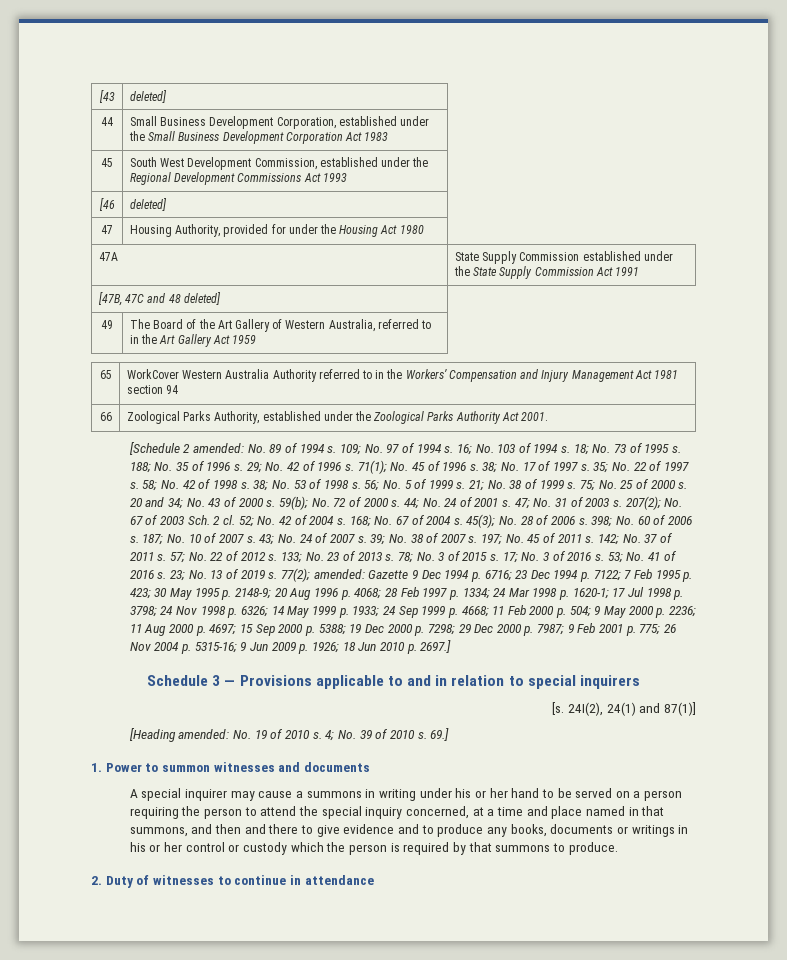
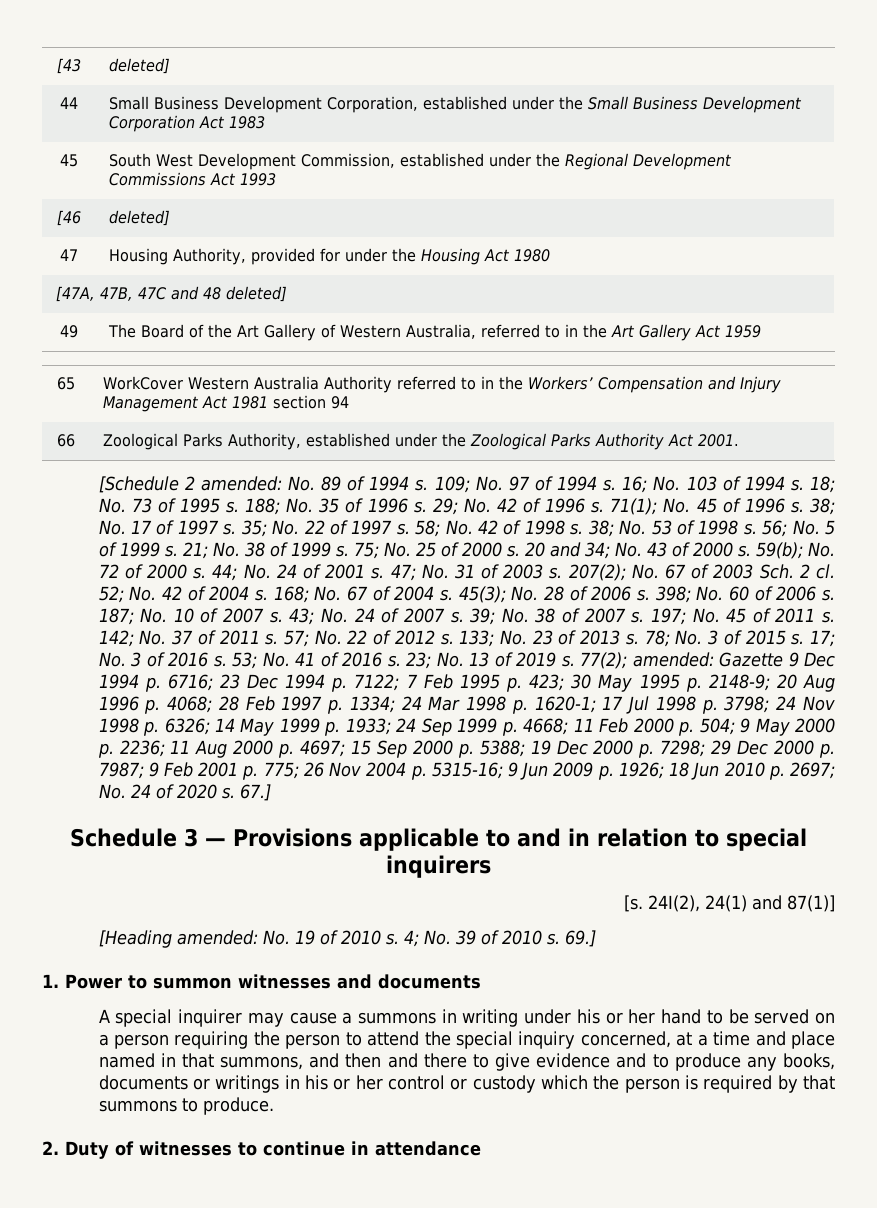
- 47A | State Supply Commission established under the State Supply Commission Act 1991
- [47B, 47C and 48 deleted]
+ [47A, 47B, 47C and 48 deleted]
- 18 Jun 2010 p. 2697.]
+ 18 Jun 2010 p. 2697; No. 24 of 2020 s. 67.]

